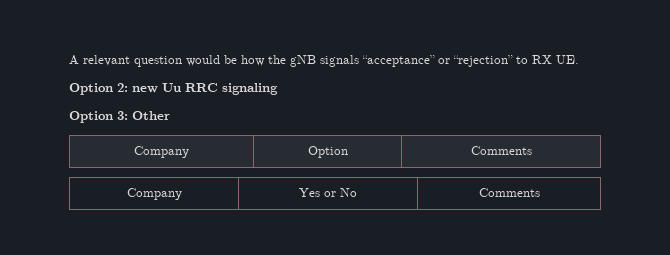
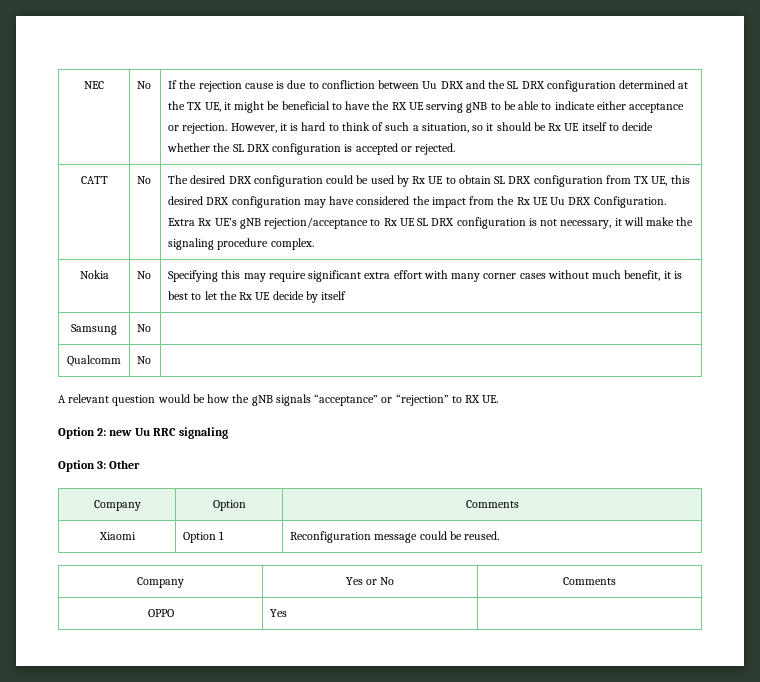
+ NEC | No | If the rejection cause is due to confliction between Uu DRX and the SL DRX configuration determined at the TX UE, it might be beneficial to have the RX UE serving gNB to be able to indicate either acceptance or rejection. However, it is hard to think of such a situation, so it should be Rx UE itself to decide whether the SL DRX configuration is accepted or rejected.
+ CATT | No | The desired DRX configuration could be used by Rx UE to obtain SL DRX configuration from TX UE, this desired DRX configuration may have considered the impact from the Rx UE Uu DRX Configuration. Extra Rx UE’s gNB rejection/acceptance to Rx UE SL DRX configuration is not necessary, it will make the signaling procedure complex.
+ Nokia | No | Specifying this may require significant extra effort with many corner cases without much benefit, it is best to let the Rx UE decide by itself
+ Samsung | No |
+ Qualcomm | No |
+ Xiaomi | Option 1 | Reconfiguration message could be reused.
+ OPPO | Yes |

